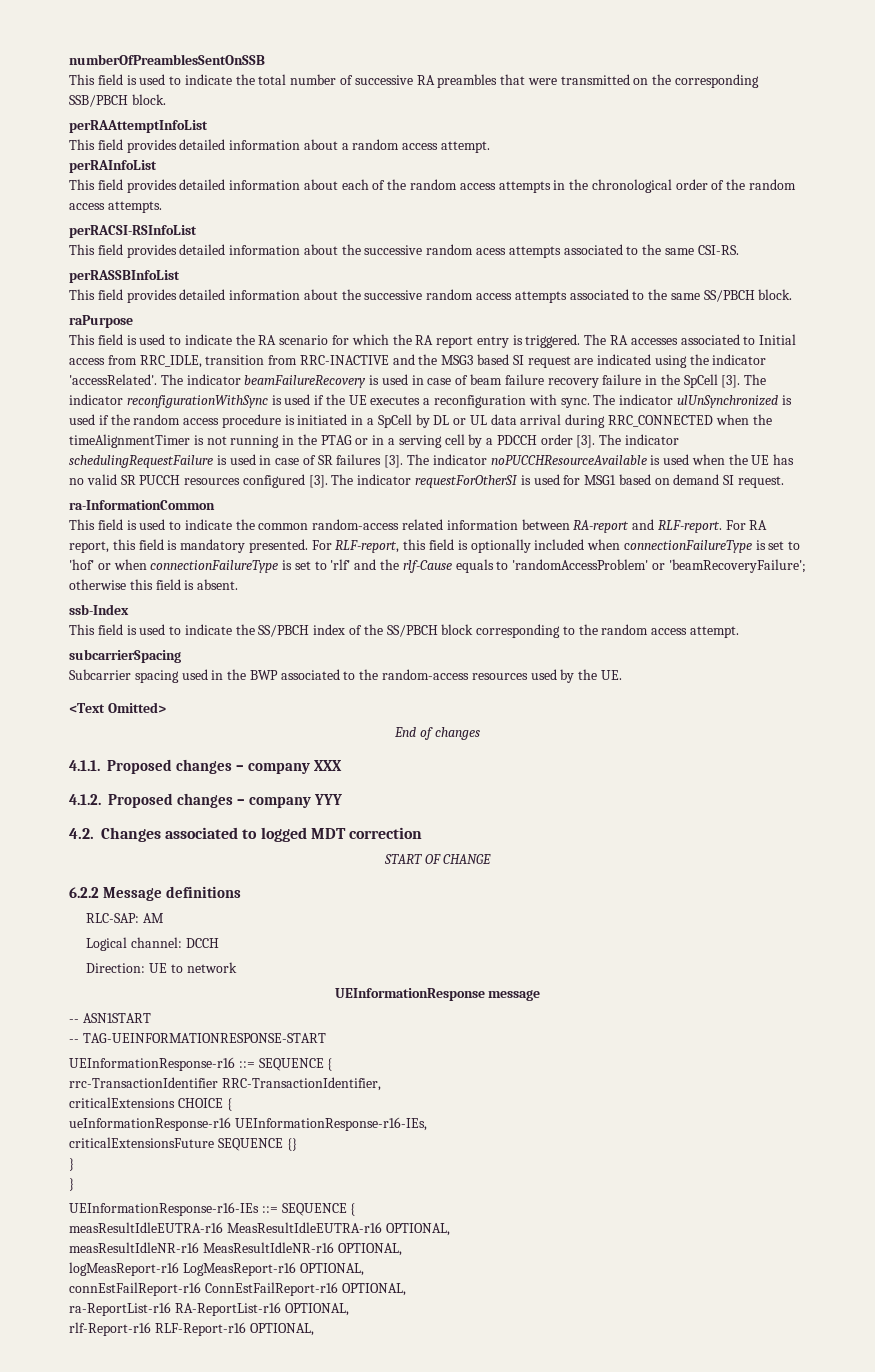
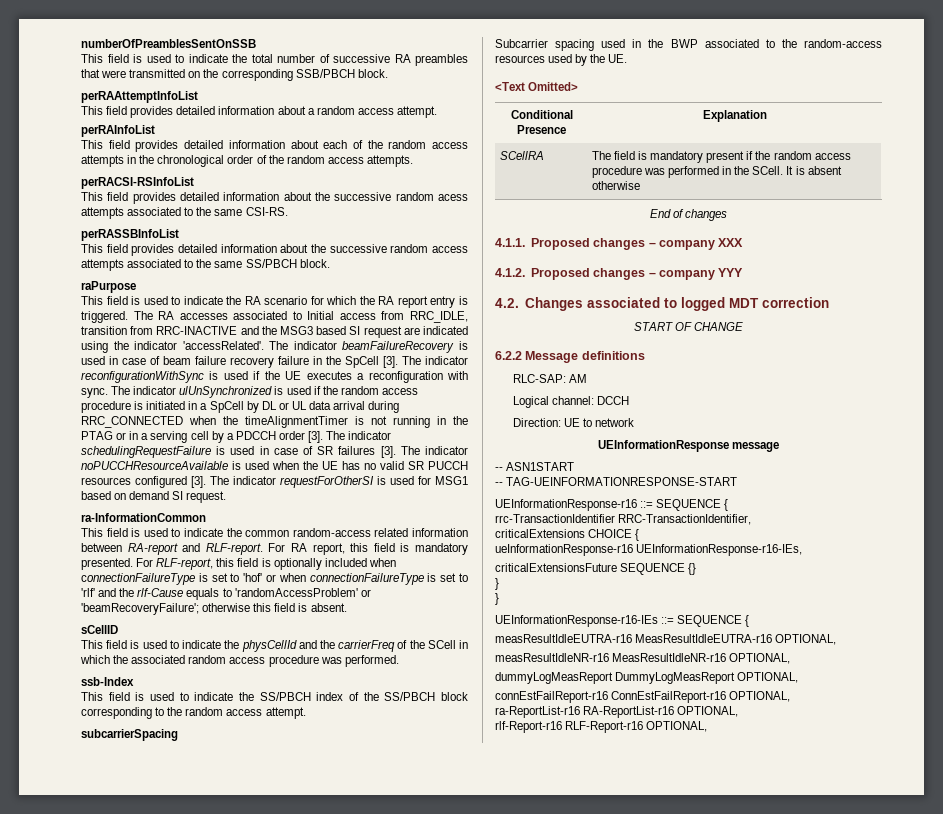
+ sCellID
+ This field is used to indicate the physCellId and the carrierFreq of the SCell in which the associated random access procedure was performed.
+ Conditional Presence | Explanation
+ SCellRA | The field is mandatory present if the random access procedure was performed in the SCell. It is absent otherwise
- logMeasReport-r16 LogMeasReport-r16 OPTIONAL,
+ dummyLogMeasReport DummyLogMeasReport OPTIONAL,

